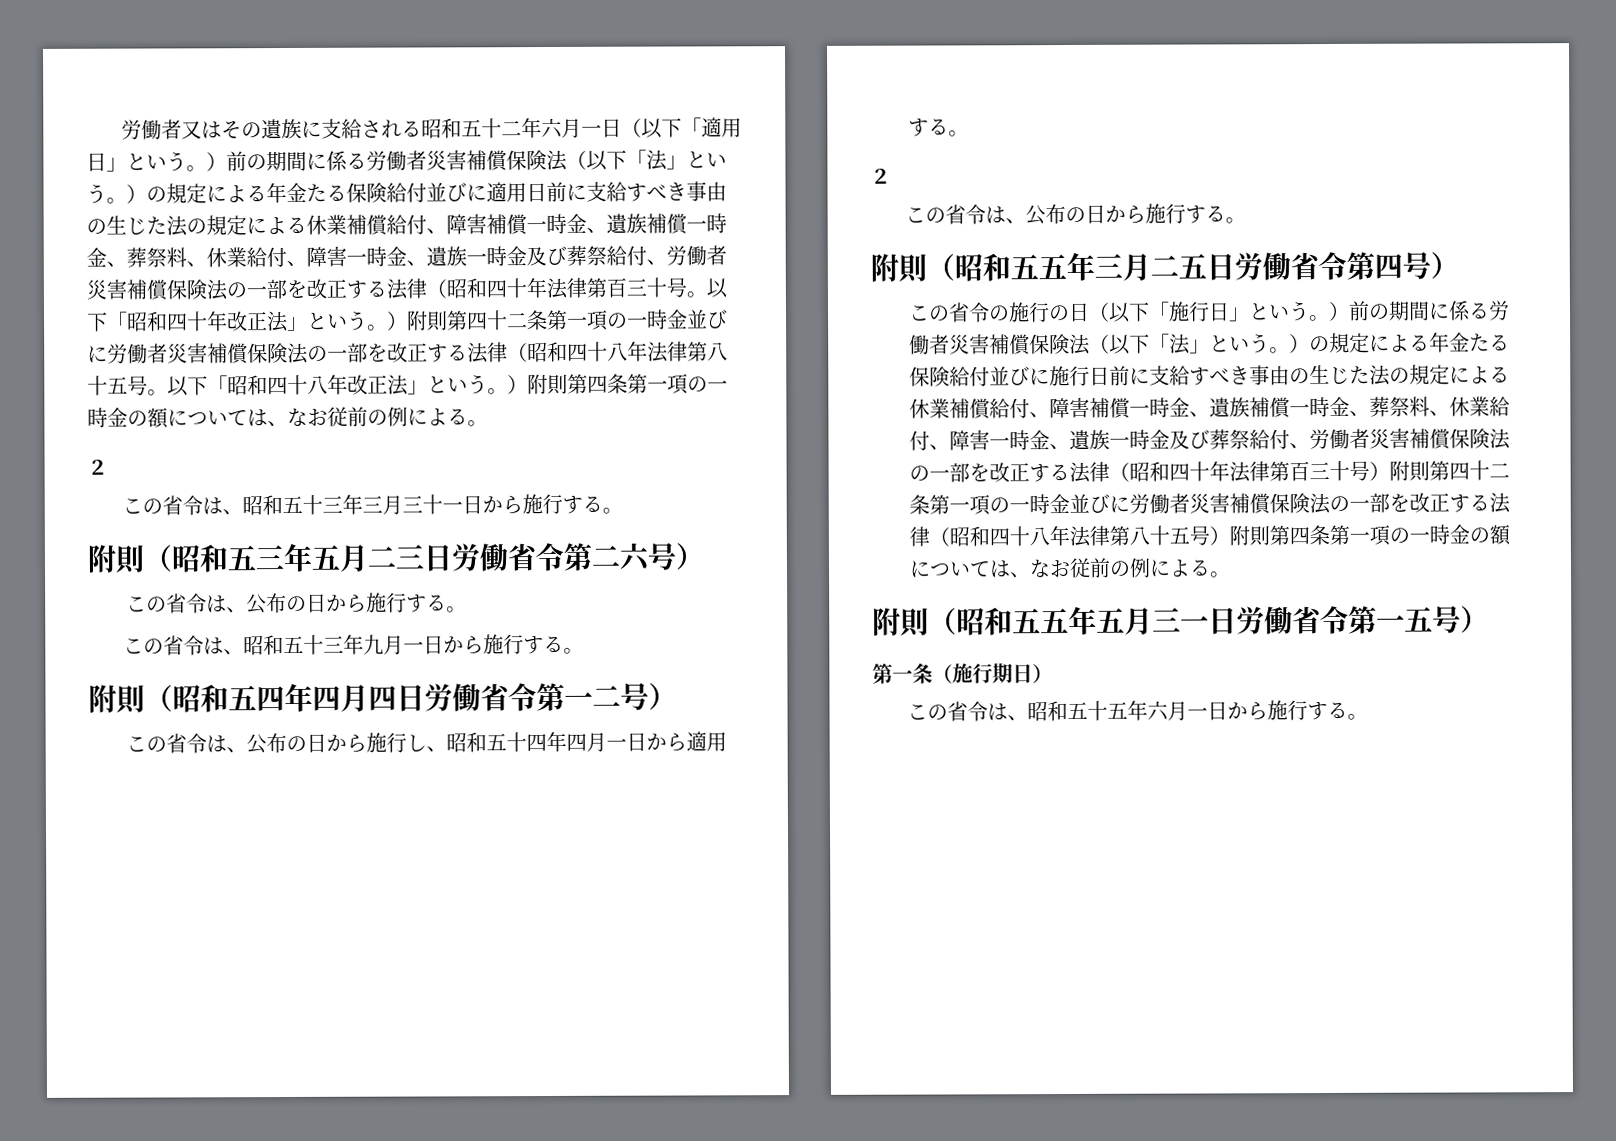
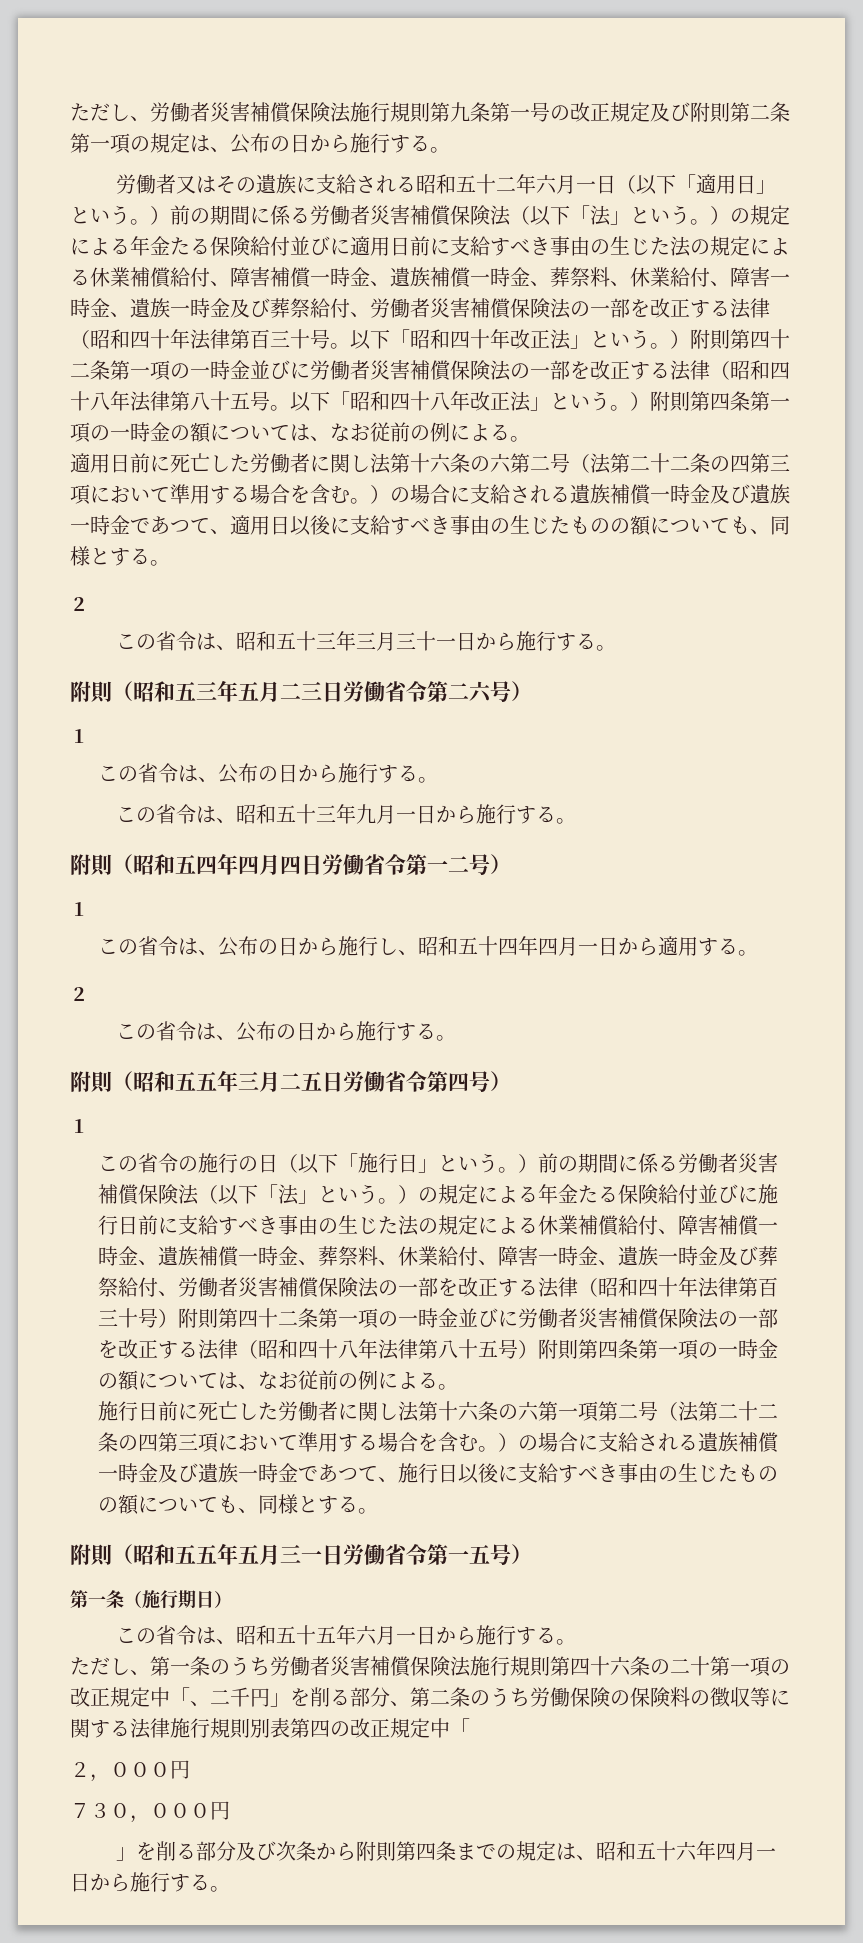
+ ただし、労働者災害補償保険法施行規則第九条第一号の改正規定及び附則第二条第一項の規定は、公布の日から施行する。
+ 適用日前に死亡した労働者に関し法第十六条の六第二号（法第二十二条の四第三項において準用する場合を含む。）の場合に支給される遺族補償一時金及び遺族一時金であつて、適用日以後に支給すべき事由の生じたものの額についても、同様とする。
  附則（昭和五三年五月二三日労働省令第二六号）
+ １
  附則（昭和五四年四月四日労働省令第一二号）
+ １
  附則（昭和五五年三月二五日労働省令第四号）
+ １
+ 施行日前に死亡した労働者に関し法第十六条の六第一項第二号（法第二十二条の四第三項において準用する場合を含む。）の場合に支給される遺族補償一時金及び遺族一時金であつて、施行日以後に支給すべき事由の生じたものの額についても、同様とする。
+ ただし、第一条のうち労働者災害補償保険法施行規則第四十六条の二十第一項の改正規定中「、二千円」を削る部分、第二条のうち労働保険の保険料の徴収等に関する法律施行規則別表第四の改正規定中「
+ ２，０００円
+ ７３０，０００円
+ 」を削る部分及び次条から附則第四条までの規定は、昭和五十六年四月一日から施行する。

